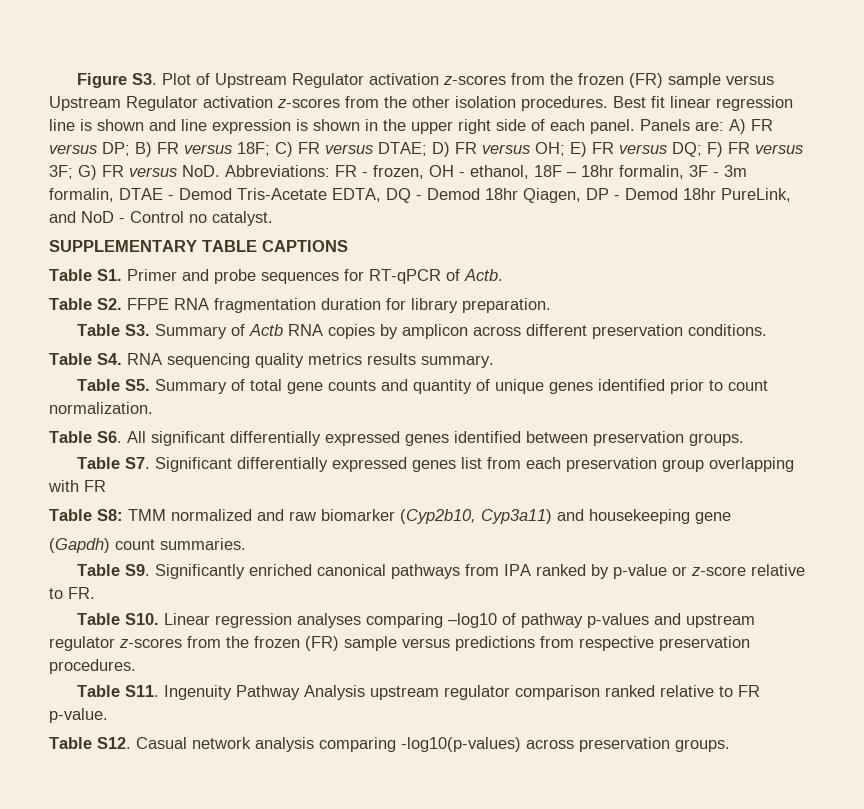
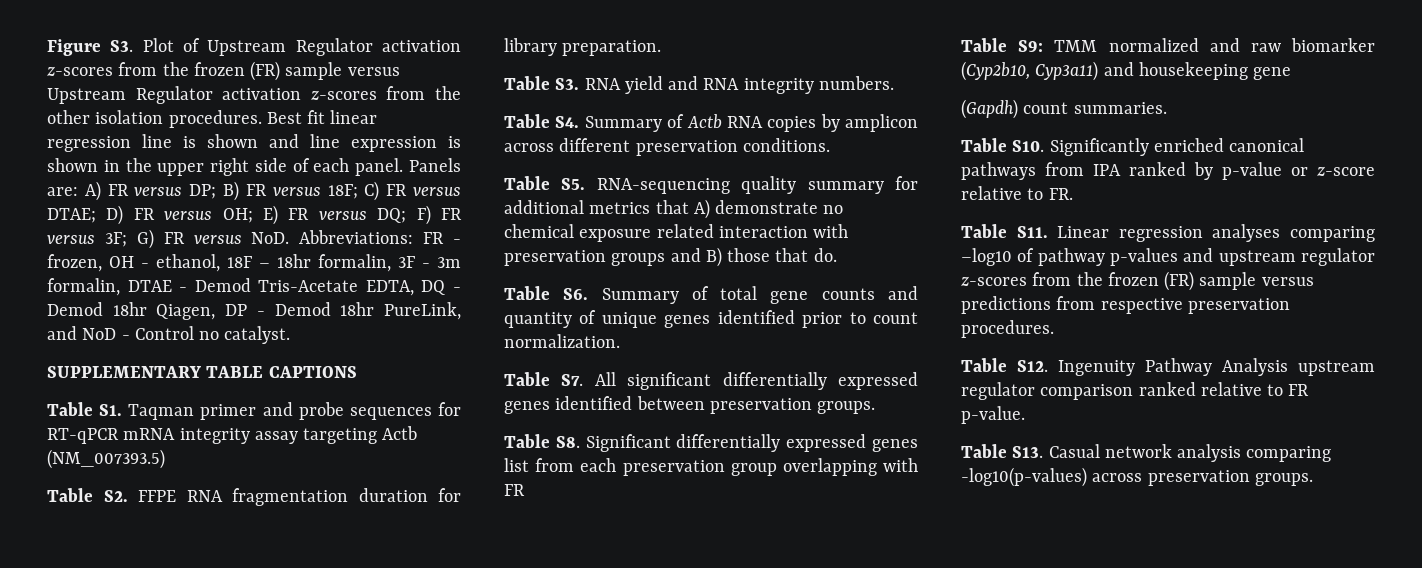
- Table S1. Primer and probe sequences for RT-qPCR of Actb.
+ Table S1. Taqman primer and probe sequences for RT-qPCR mRNA integrity assay targeting Actb (NM_007393.5)
- Table S3. Summary of Actb RNA copies by amplicon across different preservation conditions.
+ Table S3. RNA yield and RNA integrity numbers.
+ Table S4. Summary of Actb RNA copies by amplicon across different preservation conditions.
- Table S4. RNA sequencing quality metrics results summary.
- Table S5. Summary of total gene counts and quantity of unique genes identified prior to count normalization.
+ Table S5. RNA-sequencing quality summary for additional metrics that A) demonstrate no chemical exposure related interaction with preservation groups and B) those that do.
+ Table S6. Summary of total gene counts and quantity of unique genes identified prior to count normalization.
- Table S6. All significant differentially expressed genes identified between preservation groups.
+ Table S7. All significant differentially expressed genes identified between preservation groups.
- Table S7. Significant differentially expressed genes list from each preservation group overlapping with FR
+ Table S8. Significant differentially expressed genes list from each preservation group overlapping with FR
- Table S8: TMM normalized and raw biomarker (Cyp2b10, Cyp3a11) and housekeeping gene
+ Table S9: TMM normalized and raw biomarker (Cyp2b10, Cyp3a11) and housekeeping gene
- Table S9. Significantly enriched canonical pathways from IPA ranked by p-value or z-score relative to FR.
+ Table S10. Significantly enriched canonical pathways from IPA ranked by p-value or z-score relative to FR.
- Table S10. Linear regression analyses comparing –log10 of pathway p-values and upstream regulator z-scores from the frozen (FR) sample versus predictions from respective preservation procedures.
+ Table S11. Linear regression analyses comparing –log10 of pathway p-values and upstream regulator z-scores from the frozen (FR) sample versus predictions from respective preservation procedures.
- Table S11. Ingenuity Pathway Analysis upstream regulator comparison ranked relative to FR p-value.
+ Table S12. Ingenuity Pathway Analysis upstream regulator comparison ranked relative to FR p-value.
- Table S12. Casual network analysis comparing -log10(p-values) across preservation groups.
+ Table S13. Casual network analysis comparing -log10(p-values) across preservation groups.

